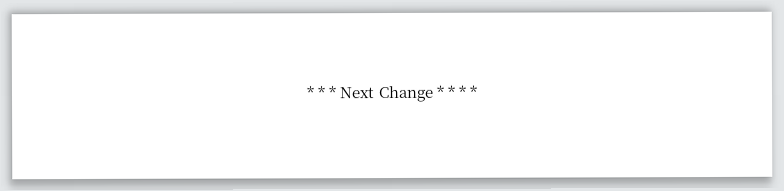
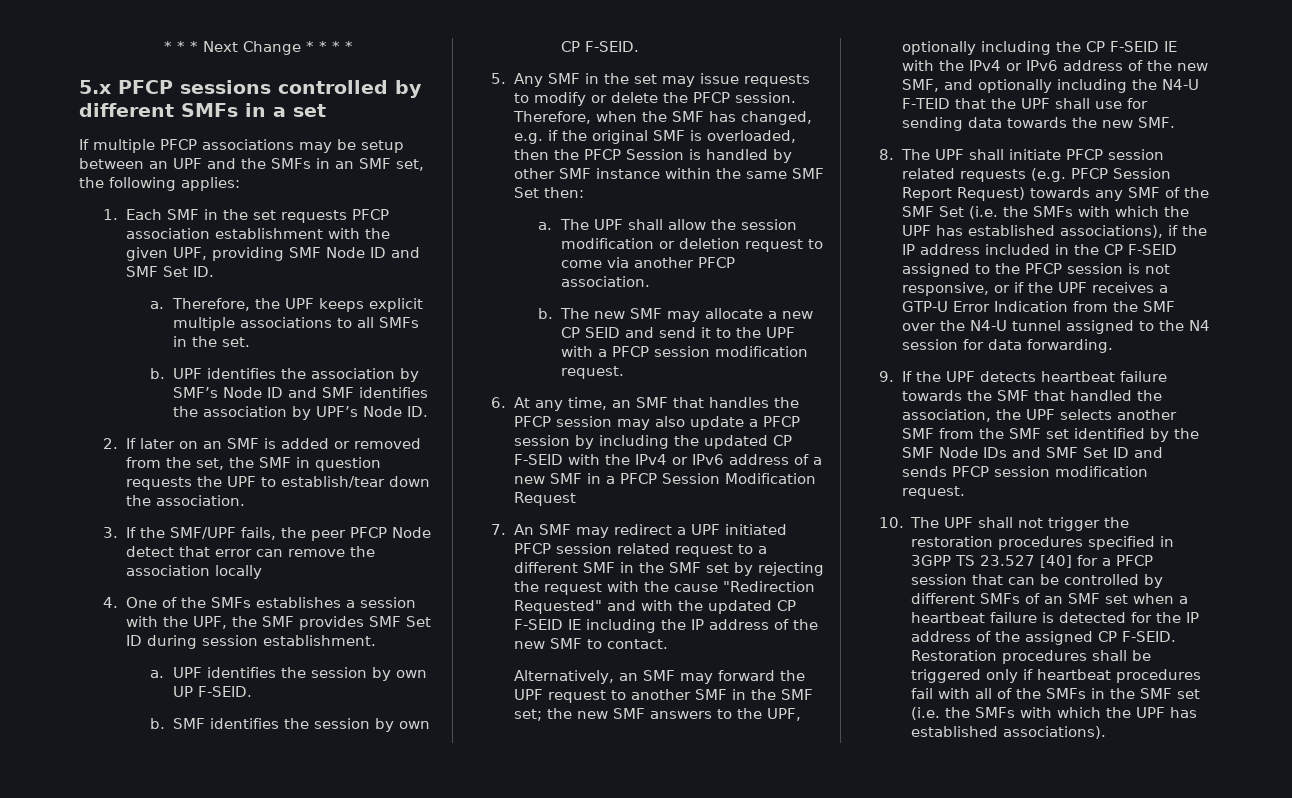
+ 5.x PFCP sessions controlled by different SMFs in a set
+ If multiple PFCP associations may be setup between an UPF and the SMFs in an SMF set, the following applies:
+ 1. Each SMF in the set requests PFCP association establishment with the given UPF, providing SMF Node ID and SMF Set ID.
+ a. Therefore, the UPF keeps explicit multiple associations to all SMFs in the set.
+ b. UPF identifies the association by SMF’s Node ID and SMF identifies the association by UPF’s Node ID.
+ 2. If later on an SMF is added or removed from the set, the SMF in question requests the UPF to establish/tear down the association.
+ 3. If the SMF/UPF fails, the peer PFCP Node detect that error can remove the association locally
+ 4. One of the SMFs establishes a session with the UPF, the SMF provides SMF Set ID during session establishment.
+ a. UPF identifies the session by own UP F-SEID.
+ b. SMF identifies the session by own CP F-SEID.
+ 5. Any SMF in the set may issue requests to modify or delete the PFCP session. Therefore, when the SMF has changed, e.g. if the original SMF is overloaded, then the PFCP Session is handled by other SMF instance within the same SMF Set then:
+ a. The UPF shall allow the session modification or deletion request to come via another PFCP association.
+ b. The new SMF may allocate a new CP SEID and send it to the UPF with a PFCP session modification request.
+ 6. At any time, an SMF that handles the PFCP session may also update a PFCP session by including the updated CP F-SEID with the IPv4 or IPv6 address of a new SMF in a PFCP Session Modification Request
+ 7. An SMF may redirect a UPF initiated PFCP session related request to a different SMF in the SMF set by rejecting the request with the cause "Redirection Requested" and with the updated CP F-SEID IE including the IP address of the new SMF to contact.
+ Alternatively, an SMF may forward the UPF request to another SMF in the SMF set; the new SMF answers to the UPF, optionally including the CP F-SEID IE with the IPv4 or IPv6 address of the new SMF, and optionally including the N4-U F-TEID that the UPF shall use for sending data towards the new SMF.
+ 8. The UPF shall initiate PFCP session related requests (e.g. PFCP Session Report Request) towards any SMF of the SMF Set (i.e. the SMFs with which the UPF has established associations), if the IP address included in the CP F-SEID assigned to the PFCP session is not responsive, or if the UPF receives a GTP-U Error Indication from the SMF over the N4-U tunnel assigned to the N4 session for data forwarding.
+ 9. If the UPF detects heartbeat failure towards the SMF that handled the association, the UPF selects another SMF from the SMF set identified by the SMF Node IDs and SMF Set ID and sends PFCP session modification request.
+ 10. The UPF shall not trigger the restoration procedures specified in 3GPP TS 23.527 [40] for a PFCP session that can be controlled by different SMFs of an SMF set when a heartbeat failure is detected for the IP address of the assigned CP F-SEID. Restoration procedures shall be triggered only if heartbeat procedures fail with all of the SMFs in the SMF set (i.e. the SMFs with which the UPF has established associations).

